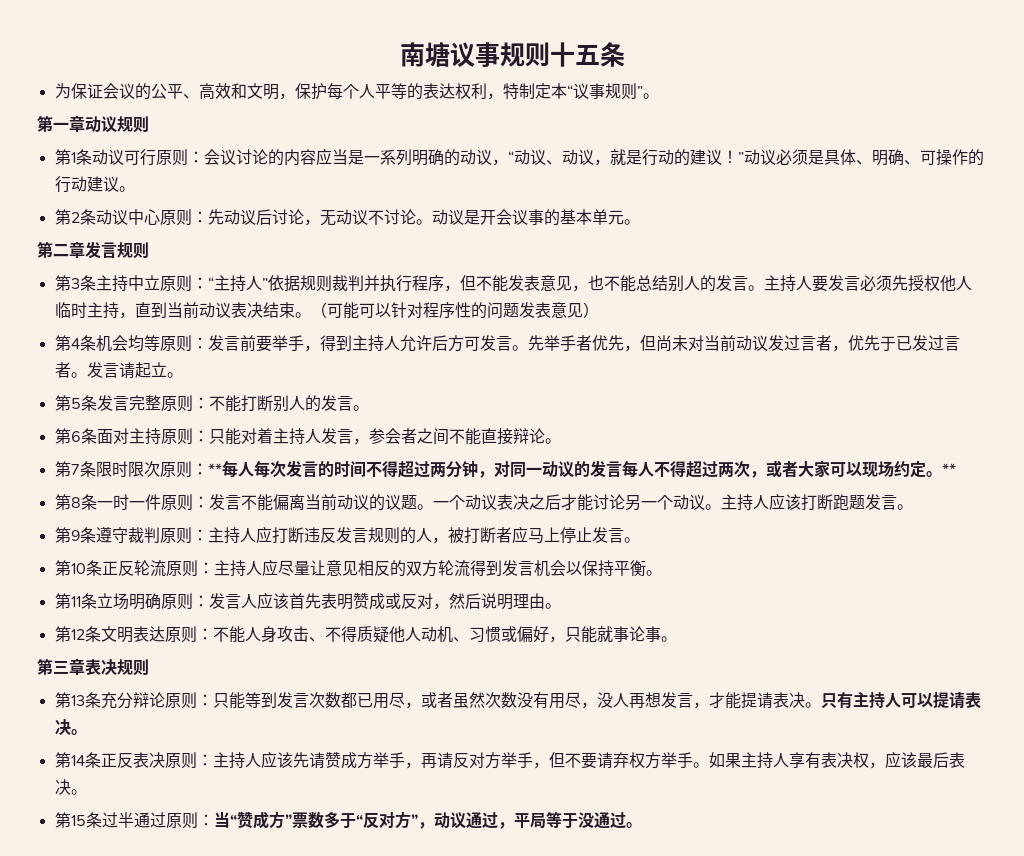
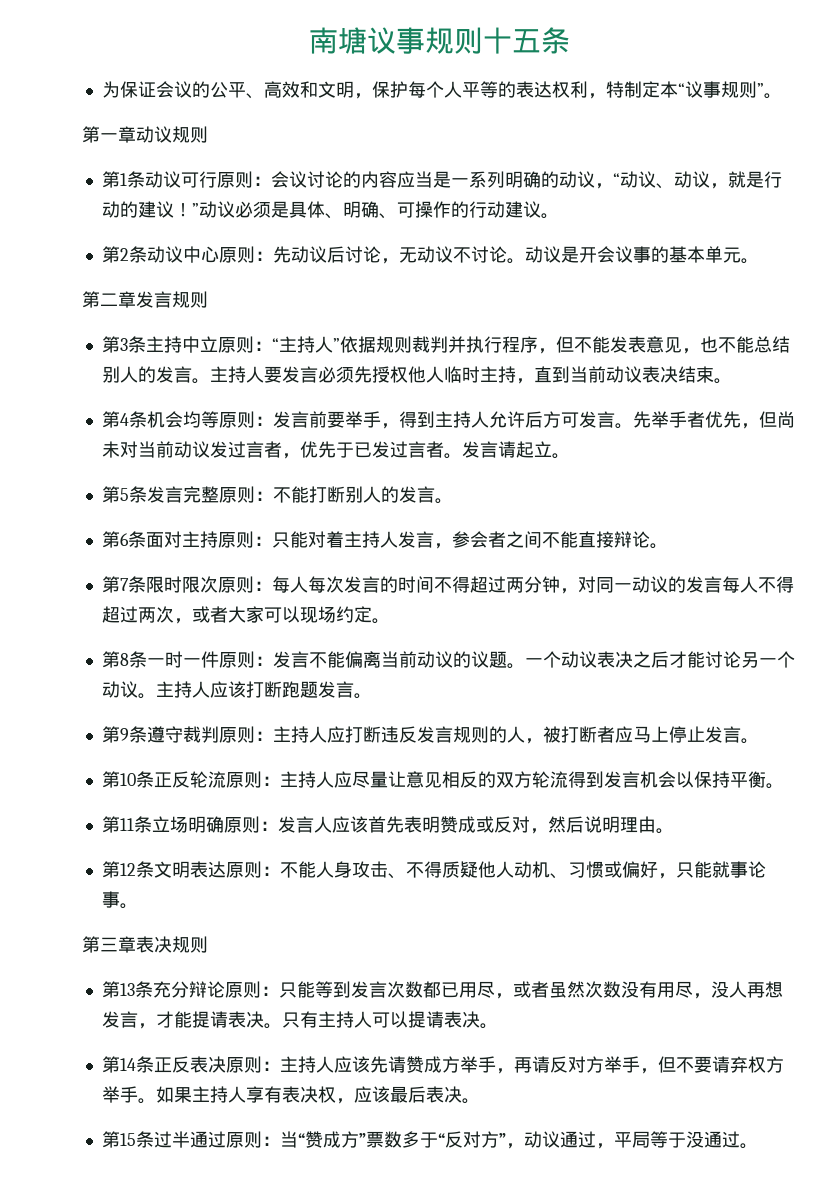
- （可能可以针对程序性的问题发表意见）
- 第7条限时限次原则：**每人每次发言的时间不得超过两分钟，对同一动议的发言每人不得超过两次，或者大家可以现场约定。**
+ 第7条限时限次原则：每人每次发言的时间不得超过两分钟，对同一动议的发言每人不得超过两次，或者大家可以现场约定。

